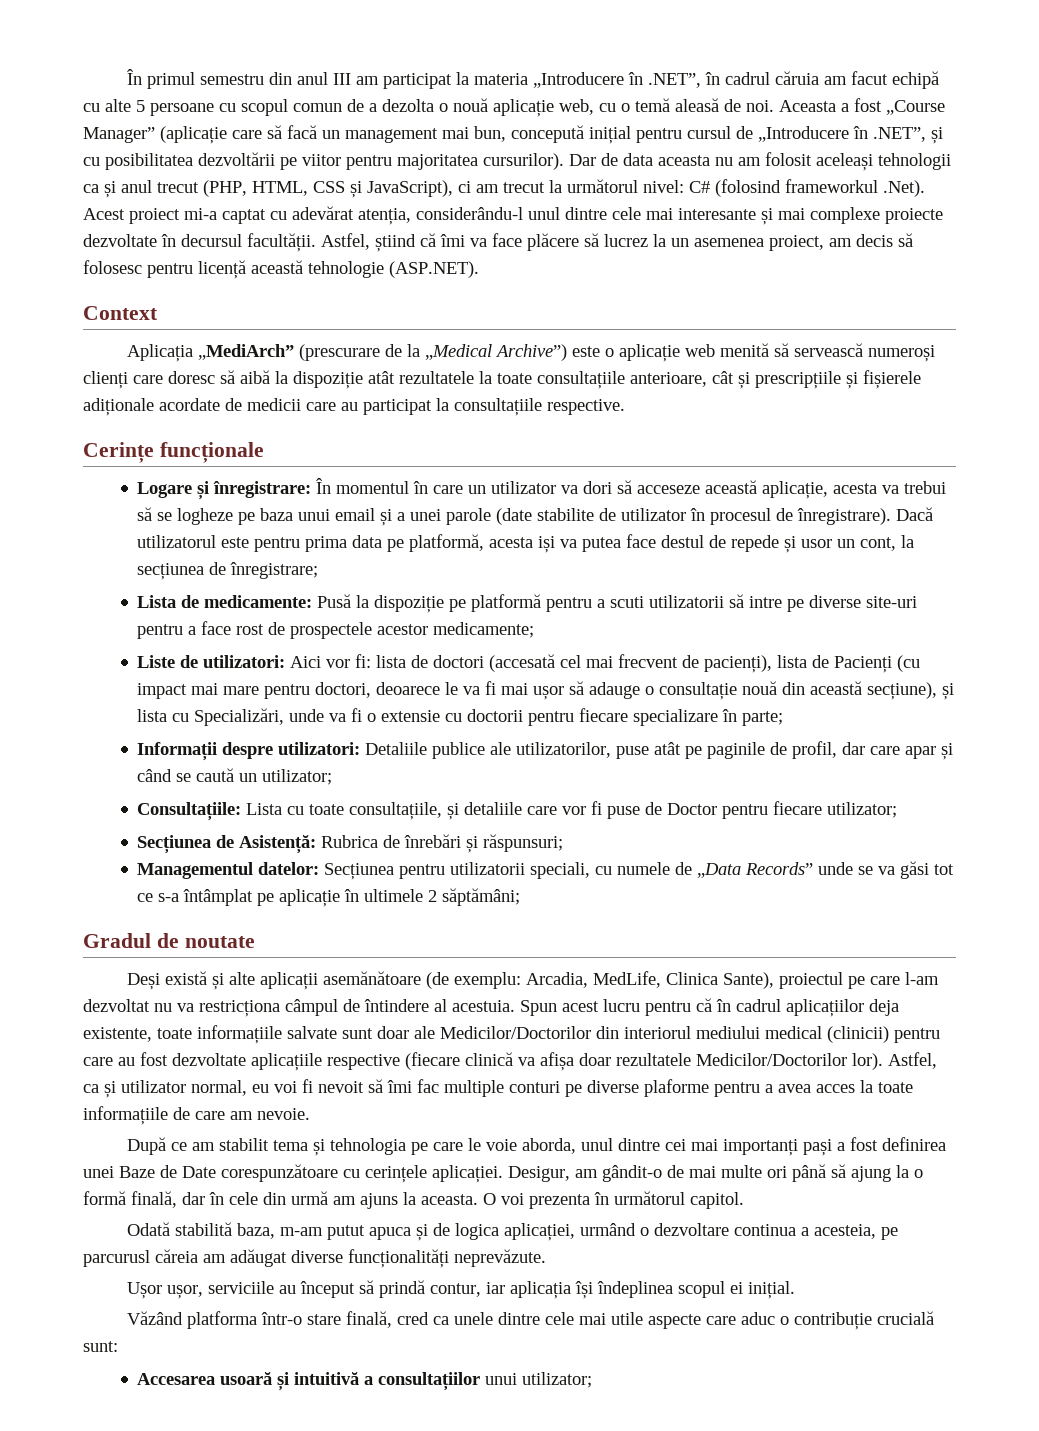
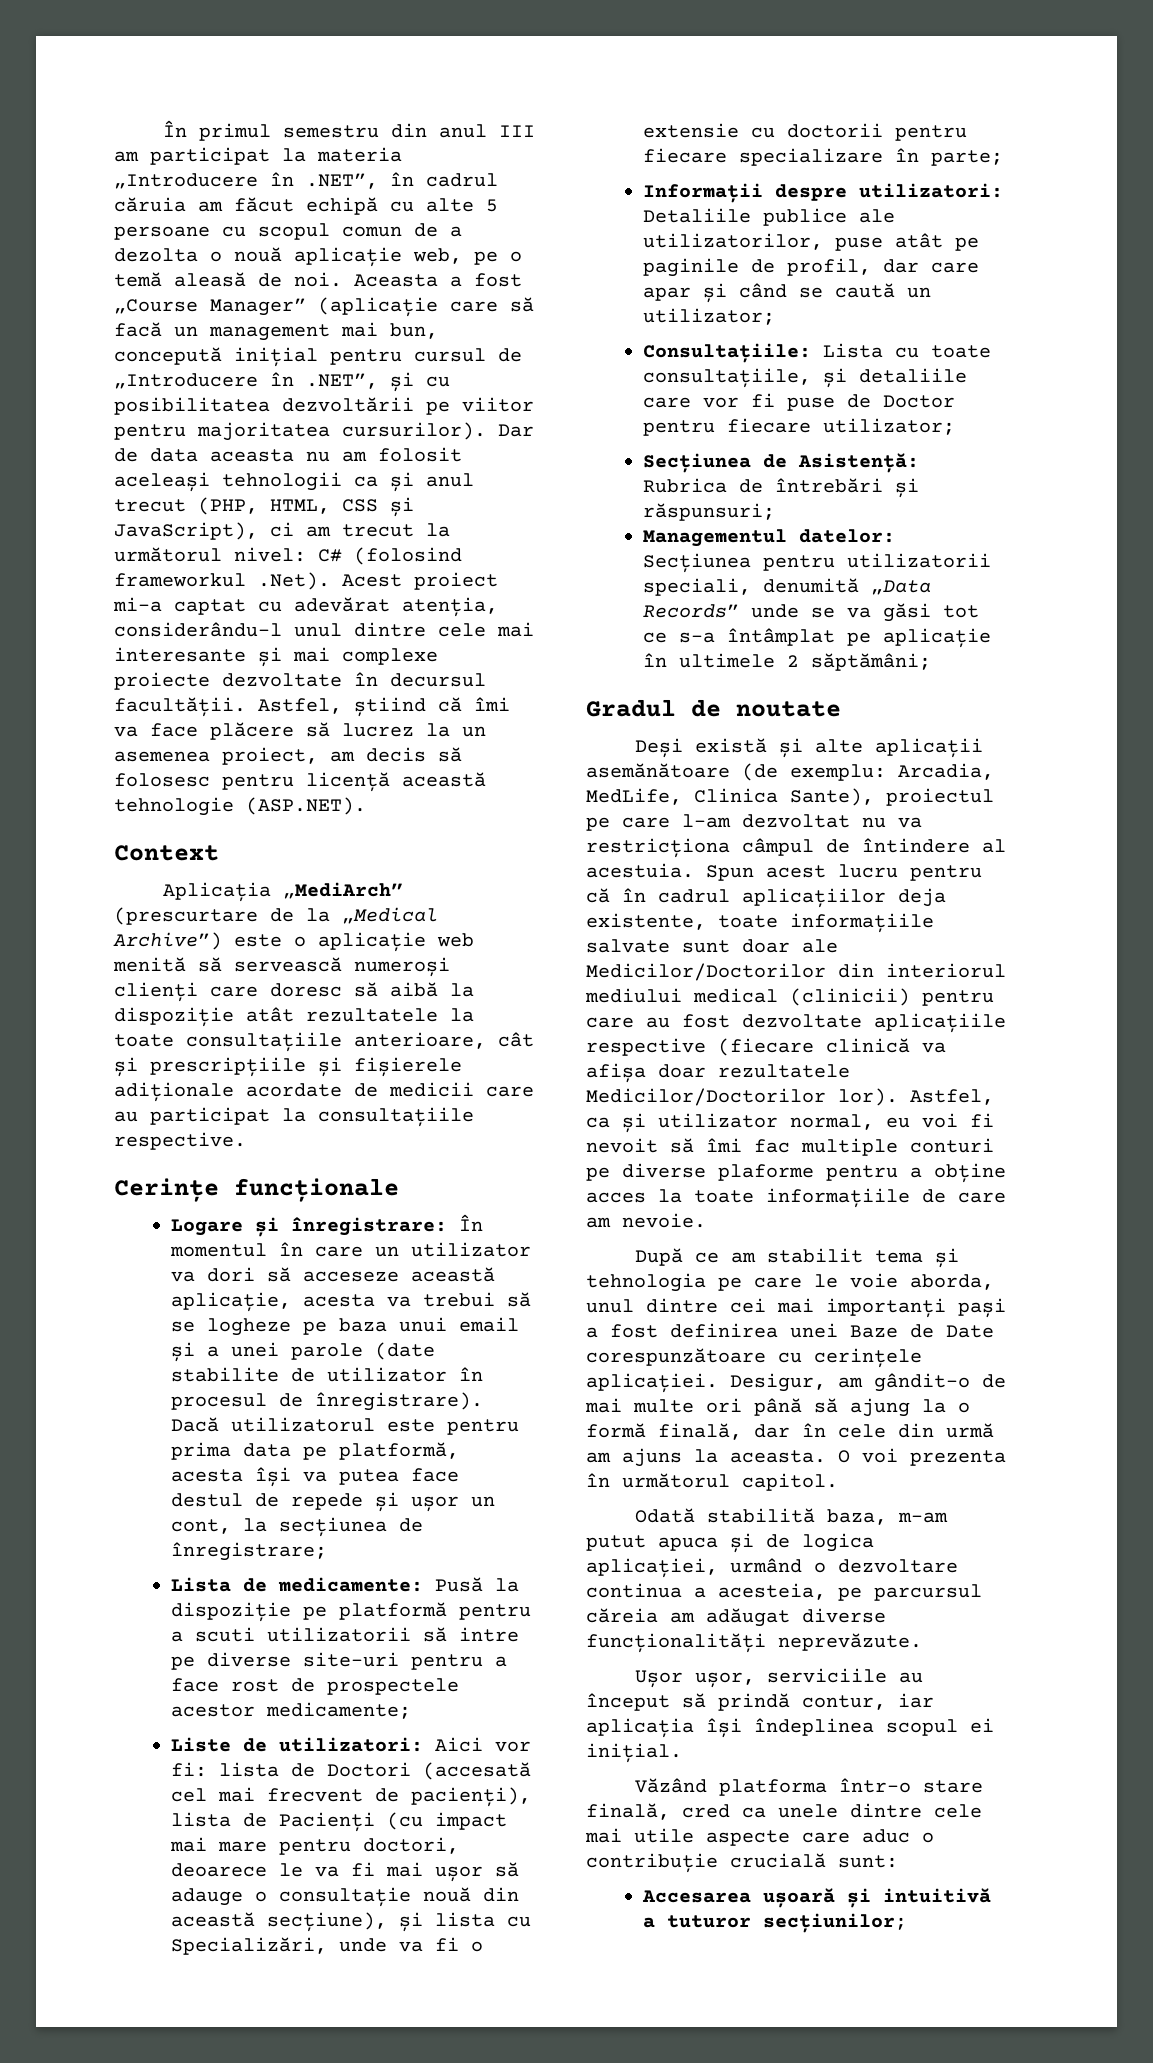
- În primul semestru din anul III am participat la materia „Introducere în .NET”, în cadrul căruia am facut echipă cu alte 5 persoane cu scopul comun de a dezolta o nouă aplicație web, cu o temă aleasă de noi.
+ În primul semestru din anul III am participat la materia „Introducere în .NET”, în cadrul căruia am făcut echipă cu alte 5 persoane cu scopul comun de a dezolta o nouă aplicație web, pe o temă aleasă de noi.
- Aplicația „MediArch” (prescurare de la „Medical Archive”) este o aplicație web menită să servească numeroși clienți care doresc să aibă la dispoziție atât rezultatele la toate consultațiile anterioare, cât și prescripțiile și fișierele adiționale acordate de medicii care au participat la consultațiile respective.
+ Aplicația „MediArch” (prescurtare de la „Medical Archive”) este o aplicație web menită să servească numeroși clienți care doresc să aibă la dispoziție atât rezultatele la toate consultațiile anterioare, cât și prescripțiile și fișierele adiționale acordate de medicii care au participat la consultațiile respective.
- Dacă utilizatorul este pentru prima data pe platformă, acesta iși va putea face destul de repede și usor un cont, la secțiunea de înregistrare;
+ Dacă utilizatorul este pentru prima data pe platformă, acesta își va putea face destul de repede și ușor un cont, la secțiunea de înregistrare;
- Liste de utilizatori: Aici vor fi: lista de doctori (accesată cel mai frecvent de pacienți), lista de Pacienți (cu impact mai mare pentru doctori, deoarece le va fi mai ușor să adauge o consultație nouă din această secțiune), și lista cu Specializări, unde va fi o extensie cu doctorii pentru fiecare specializare în parte;
+ Liste de utilizatori: Aici vor fi: lista de Doctori (accesată cel mai frecvent de pacienți), lista de Pacienți (cu impact mai mare pentru doctori, deoarece le va fi mai ușor să adauge o consultație nouă din această secțiune), și lista cu Specializări, unde va fi o extensie cu doctorii pentru fiecare specializare în parte;
- Secțiunea de Asistență: Rubrica de înrebări și răspunsuri;
+ Secțiunea de Asistență: Rubrica de întrebări și răspunsuri;
- Managementul datelor: Secțiunea pentru utilizatorii speciali, cu numele de „Data Records” unde se va găsi tot ce s-a întâmplat pe aplicație în ultimele 2 săptămâni;
+ Managementul datelor: Secțiunea pentru utilizatorii speciali, denumită „Data Records” unde se va găsi tot ce s-a întâmplat pe aplicație în ultimele 2 săptămâni;
- Astfel, ca și utilizator normal, eu voi fi nevoit să îmi fac multiple conturi pe diverse plaforme pentru a avea acces la toate informațiile de care am nevoie.
+ Astfel, ca și utilizator normal, eu voi fi nevoit să îmi fac multiple conturi pe diverse plaforme pentru a obține acces la toate informațiile de care am nevoie.
- Odată stabilită baza, m-am putut apuca și de logica aplicației, urmând o dezvoltare continua a acesteia, pe parcurusl căreia am adăugat diverse funcționalități neprevăzute.
+ Odată stabilită baza, m-am putut apuca și de logica aplicației, urmând o dezvoltare continua a acesteia, pe parcursul căreia am adăugat diverse funcționalități neprevăzute.
- Accesarea usoară și intuitivă a consultațiilor unui utilizator;
+ Accesarea ușoară și intuitivă a tuturor secțiunilor;

